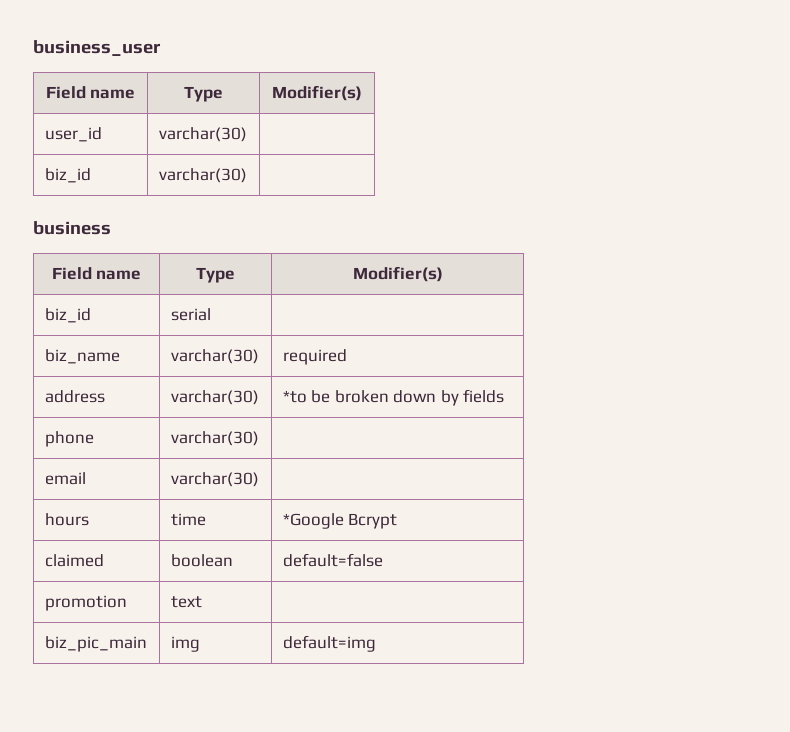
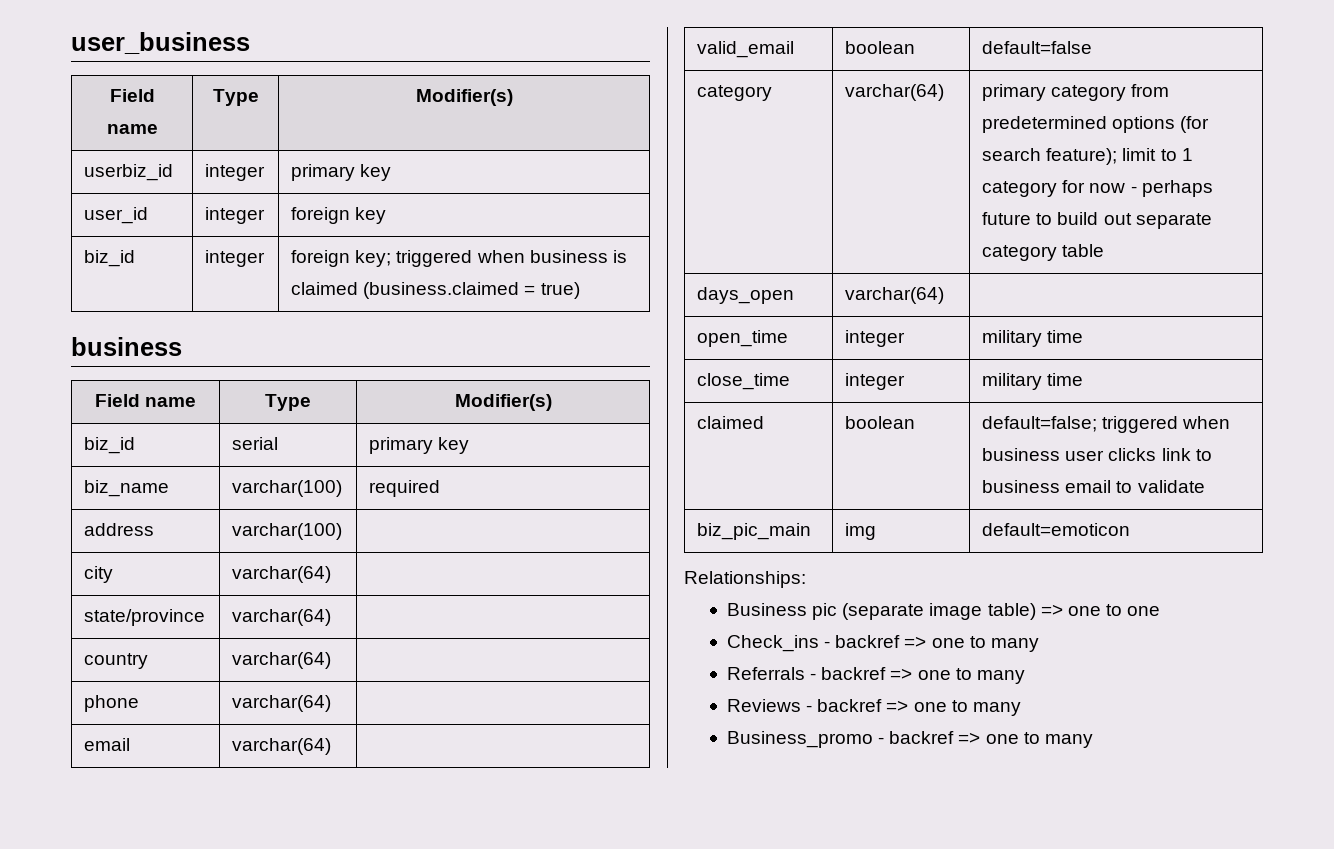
- business_user
+ user_business
  Field name | Type | Modifier(s)
- user_id | varchar(30) |
- biz_id | varchar(30) |
+ userbiz_id | integer | primary key
+ user_id | integer | foreign key
+ biz_id | integer | foreign key; triggered when business is claimed (business.claimed = true)
- biz_id | serial |
+ biz_id | serial | primary key
- biz_name | varchar(30) | required
+ biz_name | varchar(100) | required
- address | varchar(30) | *to be broken down by fields
+ address | varchar(100) |
+ city | varchar(64) |
+ state/province | varchar(64) |
+ country | varchar(64) |
- phone | varchar(30) |
+ phone | varchar(64) |
- email | varchar(30) |
- hours | time | *Google Bcrypt
- claimed | boolean | default=false
- promotion | text |
- biz_pic_main | img | default=img
+ email | varchar(64) |
+ valid_email | boolean | default=false
+ category | varchar(64) | primary category from predetermined options (for search feature); limit to 1 category for now - perhaps future to build out separate category table
+ days_open | varchar(64) |
+ open_time | integer | military time
+ close_time | integer | military time
+ claimed | boolean | default=false; triggered when business user clicks link to business email to validate
+ biz_pic_main | img | default=emoticon
+ Relationships:
+ Business pic (separate image table) => one to one
+ Check_ins - backref => one to many
+ Referrals - backref => one to many
+ Reviews - backref => one to many
+ Business_promo - backref => one to many

